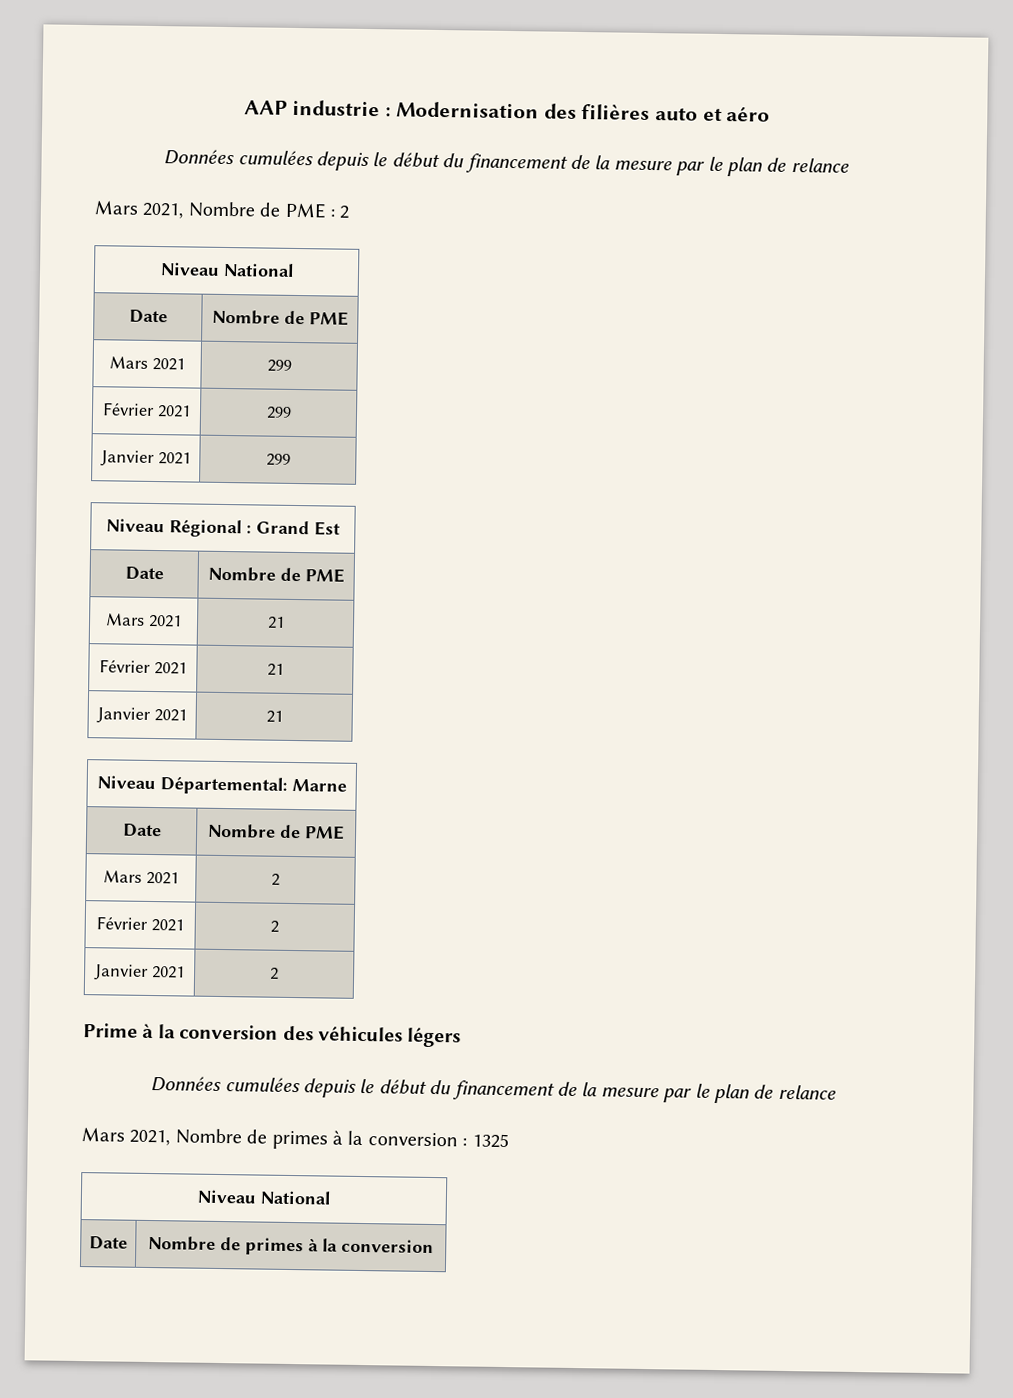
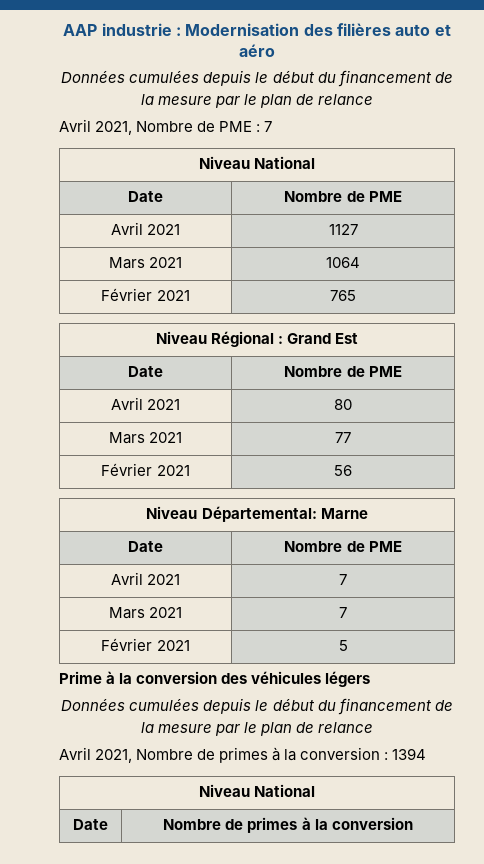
- Mars 2021, Nombre de PME : 2
+ Avril 2021, Nombre de PME : 7
- Mars 2021 | 299
- Février 2021 | 299
- Janvier 2021 | 299
+ Avril 2021 | 1127
+ Mars 2021 | 1064
+ Février 2021 | 765
- Mars 2021 | 21
- Février 2021 | 21
- Janvier 2021 | 21
+ Avril 2021 | 80
+ Mars 2021 | 77
+ Février 2021 | 56
- Mars 2021 | 2
- Février 2021 | 2
- Janvier 2021 | 2
+ Avril 2021 | 7
+ Mars 2021 | 7
+ Février 2021 | 5
- Mars 2021, Nombre de primes à la conversion : 1325
+ Avril 2021, Nombre de primes à la conversion : 1394

